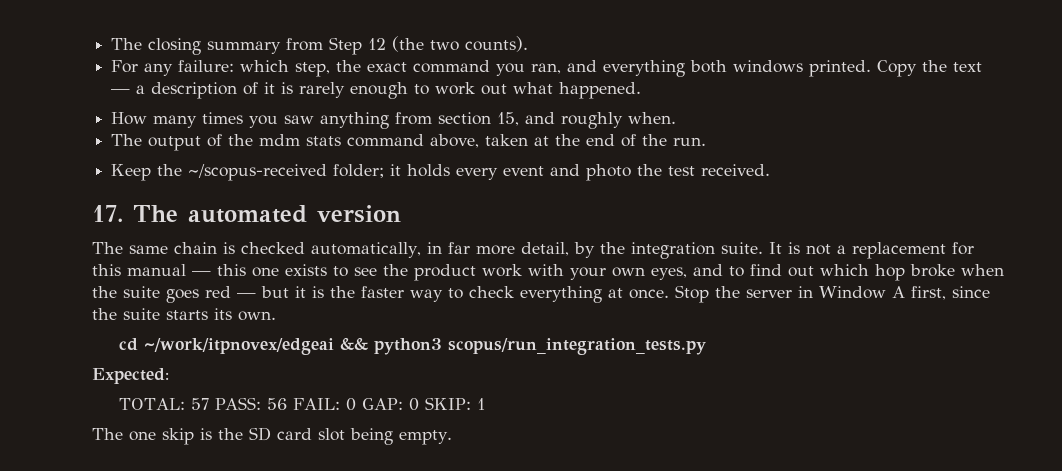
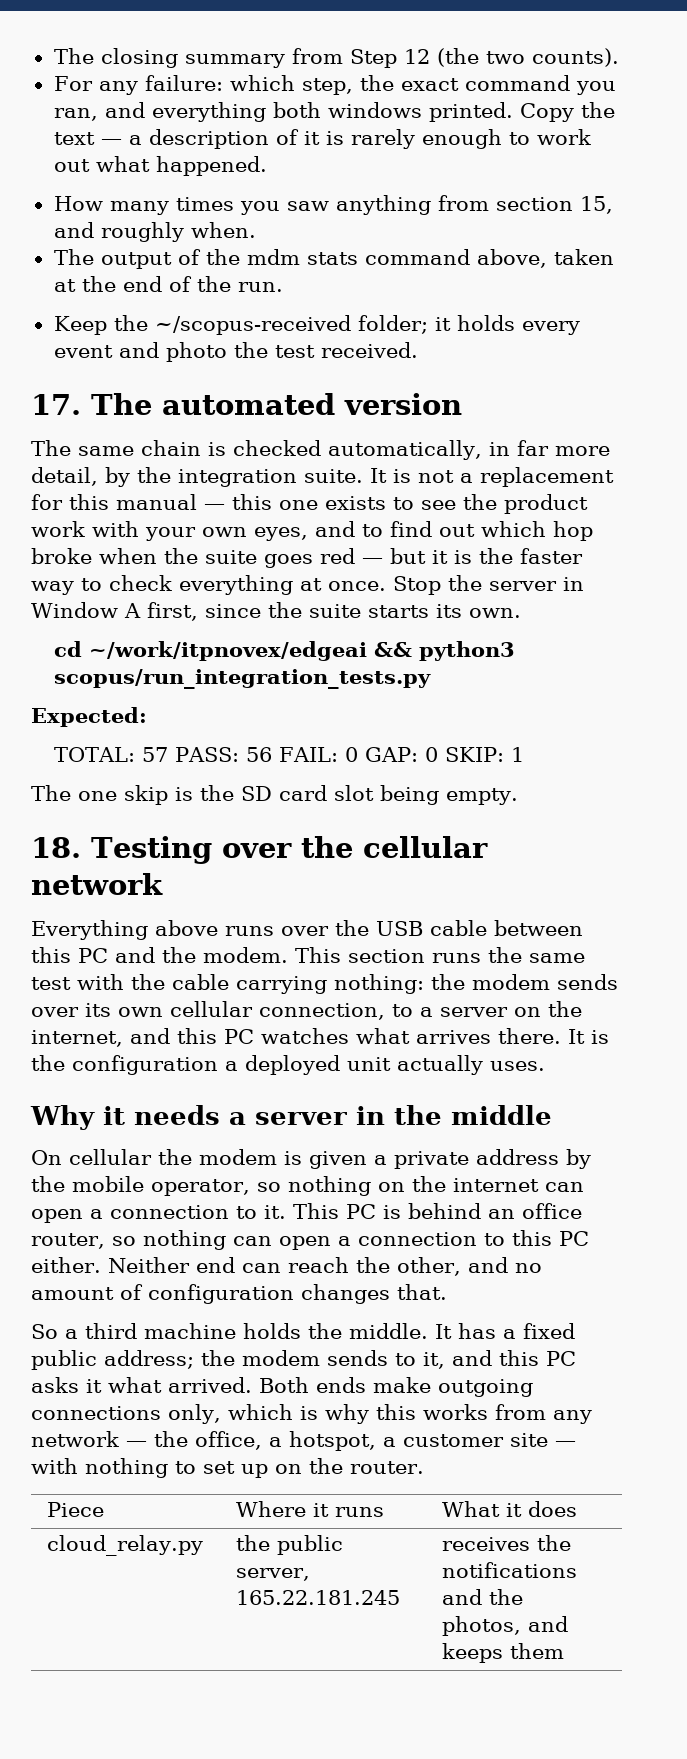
+ 18. Testing over the cellular network
+ Everything above runs over the USB cable between this PC and the modem. This section runs the same test with the cable carrying nothing: the modem sends over its own cellular connection, to a server on the internet, and this PC watches what arrives there. It is the configuration a deployed unit actually uses.
+ Why it needs a server in the middle
+ On cellular the modem is given a private address by the mobile operator, so nothing on the internet can open a connection to it. This PC is behind an office router, so nothing can open a connection to this PC either. Neither end can reach the other, and no amount of configuration changes that.
+ So a third machine holds the middle. It has a fixed public address; the modem sends to it, and this PC asks it what arrived. Both ends make outgoing connections only, which is why this works from any network — the office, a hotspot, a customer site — with nothing to set up on the router.
+ Piece | Where it runs | What it does
+ cloud_relay.py | the public server, 165.22.181.245 | receives the notifications and the photos, and keeps them

